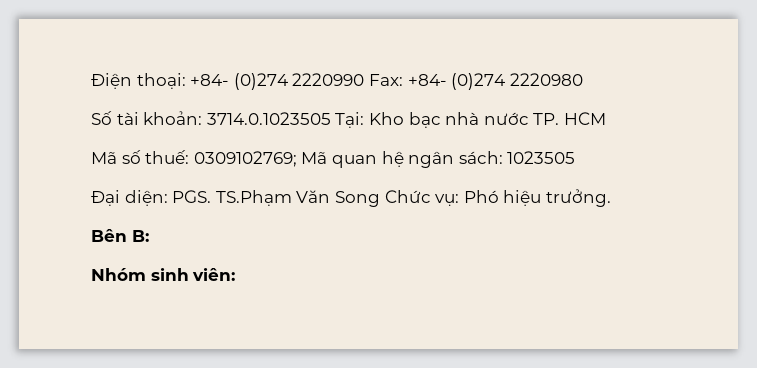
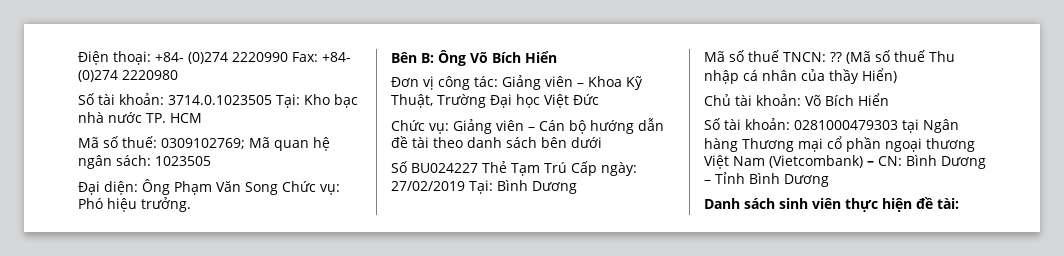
- Đại diện: PGS. TS.Phạm Văn Song Chức vụ: Phó hiệu trưởng.
+ Đại diện: Ông Phạm Văn Song Chức vụ: Phó hiệu trưởng.
- Bên B:
- Nhóm sinh viên:
+ Bên B: Ông Võ Bích Hiển
+ Đơn vị công tác: Giảng viên – Khoa Kỹ Thuật, Trường Đại học Việt Đức
+ Chức vụ: Giảng viên – Cán bộ hướng dẫn đề tài theo danh sách bên dưới
+ Số BU024227 Thẻ Tạm Trú Cấp ngày: 27/02/2019 Tại: Bình Dương
+ Mã số thuế TNCN: ?? (Mã số thuế Thu nhập cá nhân của thầy Hiển)
+ Chủ tài khoản: Võ Bích Hiển
+ Số tài khoản: 0281000479303 tại Ngân hàng Thương mại cổ phần ngoại thương Việt Nam (Vietcombank) – CN: Bình Dương – Tỉnh Bình Dương
+ Danh sách sinh viên thực hiện đề tài:

